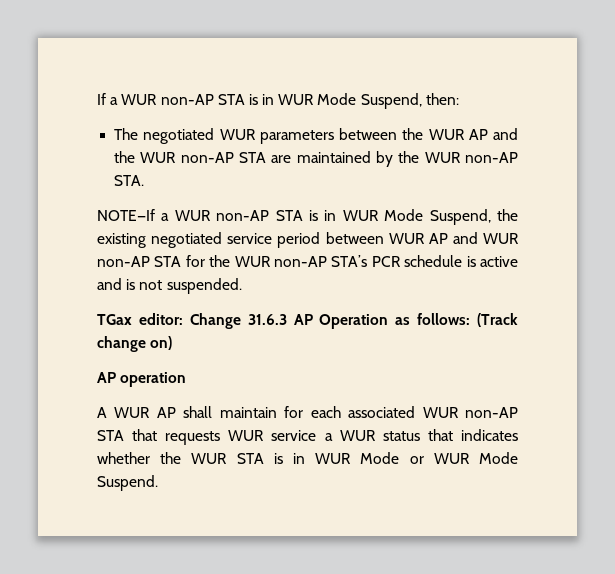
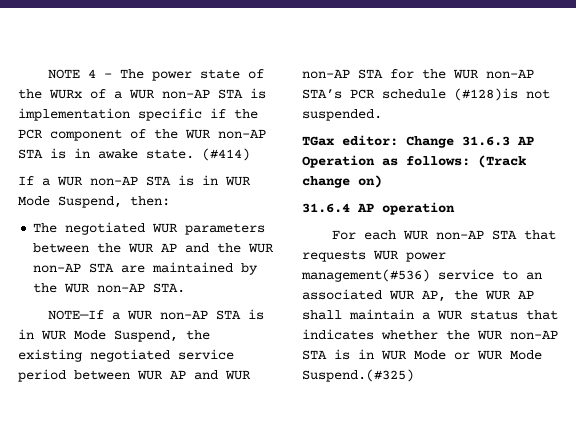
+ NOTE 4 – The power state of the WURx of a WUR non-AP STA is implementation specific if the PCR component of the WUR non-AP STA is in awake state. (#414)
- NOTE—If a WUR non-AP STA is in WUR Mode Suspend, the existing negotiated service period between WUR AP and WUR non-AP STA for the WUR non-AP STA’s PCR schedule is active and is not suspended.
+ NOTE—If a WUR non-AP STA is in WUR Mode Suspend, the existing negotiated service period between WUR AP and WUR non-AP STA for the WUR non-AP STA’s PCR schedule (#128)is not suspended.
- AP operation
+ 31.6.4 AP operation
- A WUR AP shall maintain for each associated WUR non-AP STA that requests WUR service a WUR status that indicates whether the WUR STA is in WUR Mode or WUR Mode Suspend.
+ For each WUR non-AP STA that requests WUR power management(#536) service to an associated WUR AP, the WUR AP shall maintain a WUR status that indicates whether the WUR non-AP STA is in WUR Mode or WUR Mode Suspend.(#325)

